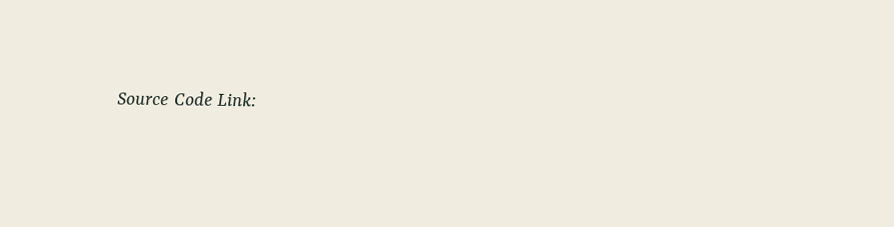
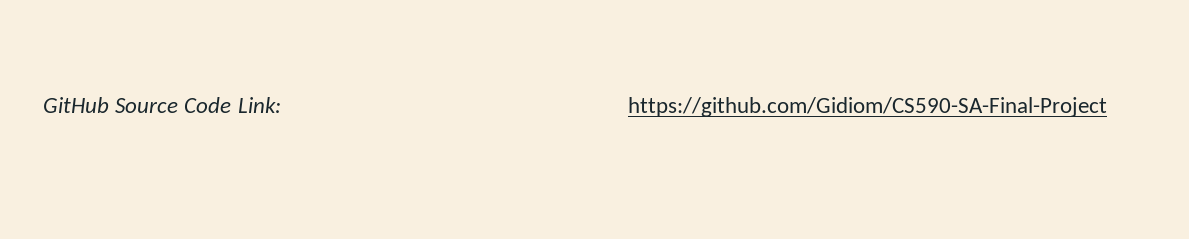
- Source Code Link:
+ GitHub Source Code Link: https://github.com/Gidiom/CS590-SA-Final-Project

